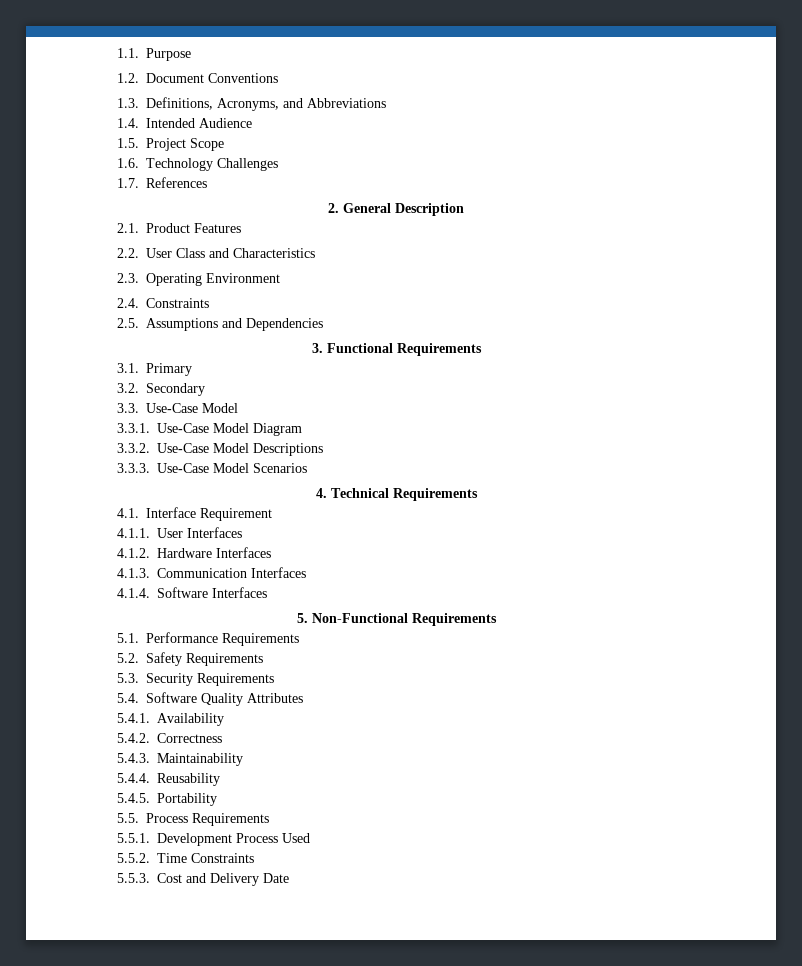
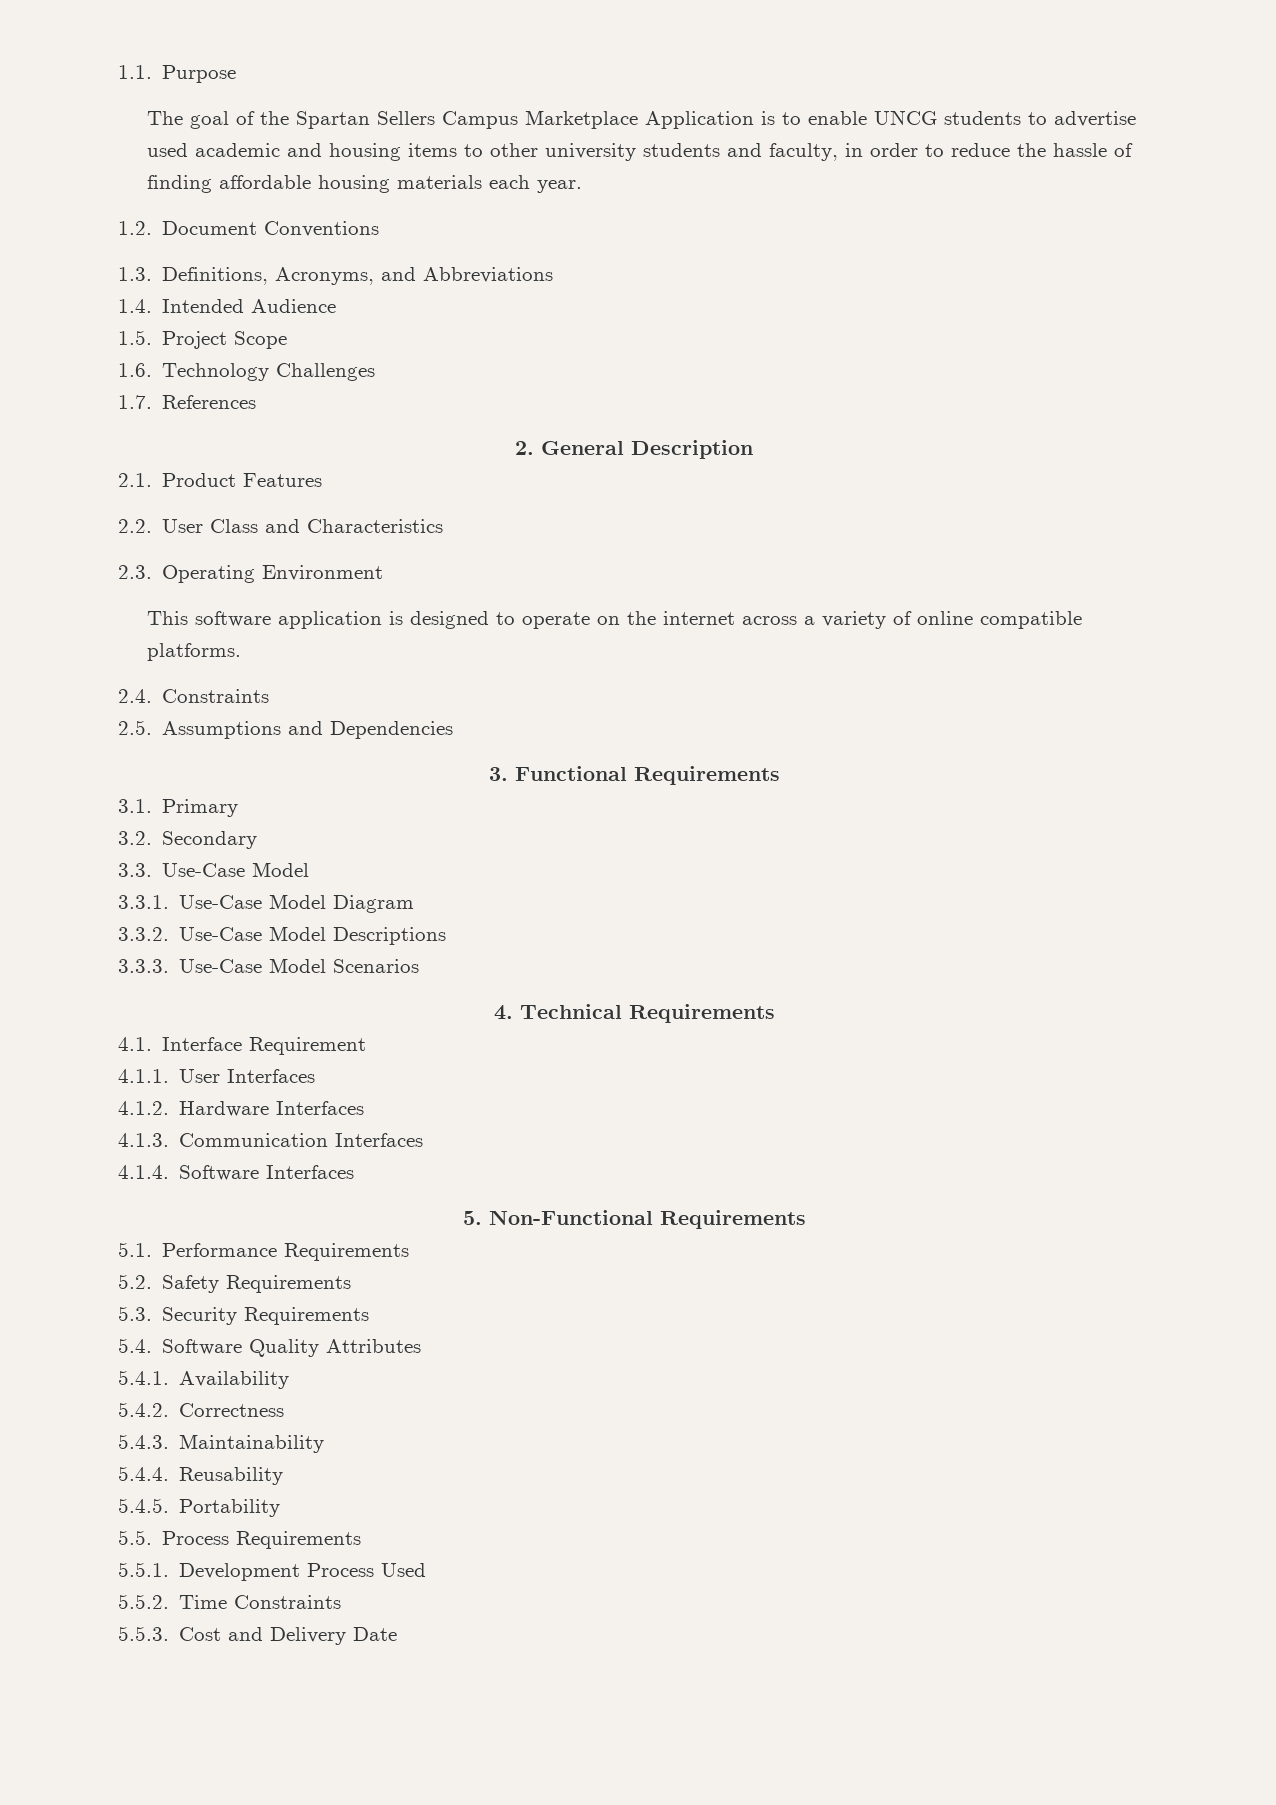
+ The goal of the Spartan Sellers Campus Marketplace Application is to enable UNCG students to advertise used academic and housing items to other university students and faculty, in order to reduce the hassle of finding affordable housing materials each year.
+ This software application is designed to operate on the internet across a variety of online compatible platforms.

